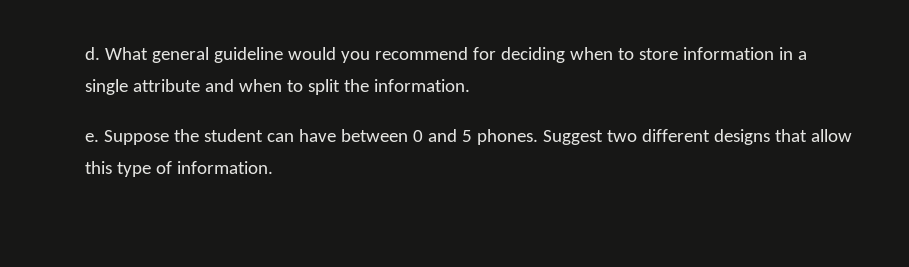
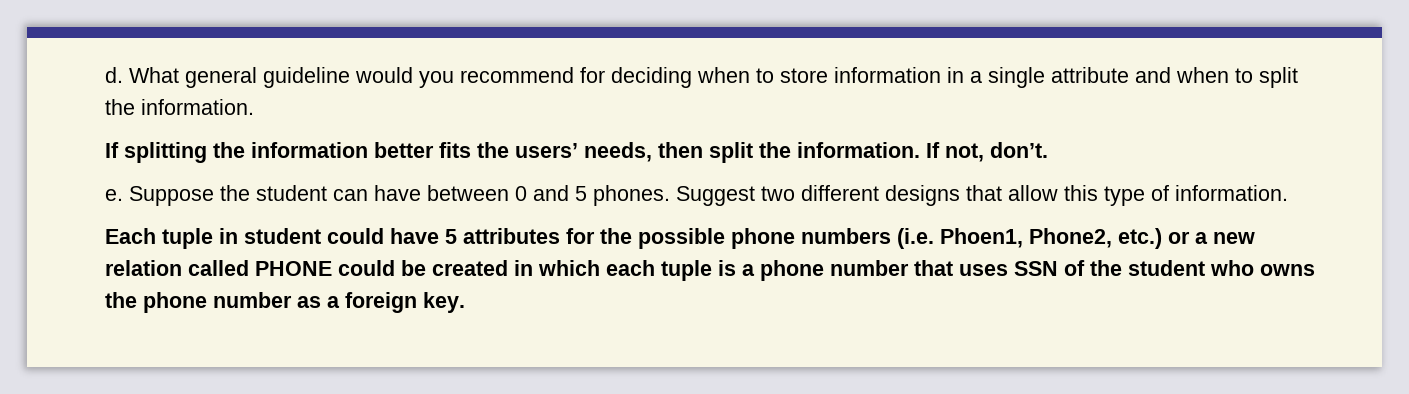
+ If splitting the information better fits the users’ needs, then split the information. If not, don’t.
+ Each tuple in student could have 5 attributes for the possible phone numbers (i.e. Phoen1, Phone2, etc.) or a new relation called PHONE could be created in which each tuple is a phone number that uses SSN of the student who owns the phone number as a foreign key.

